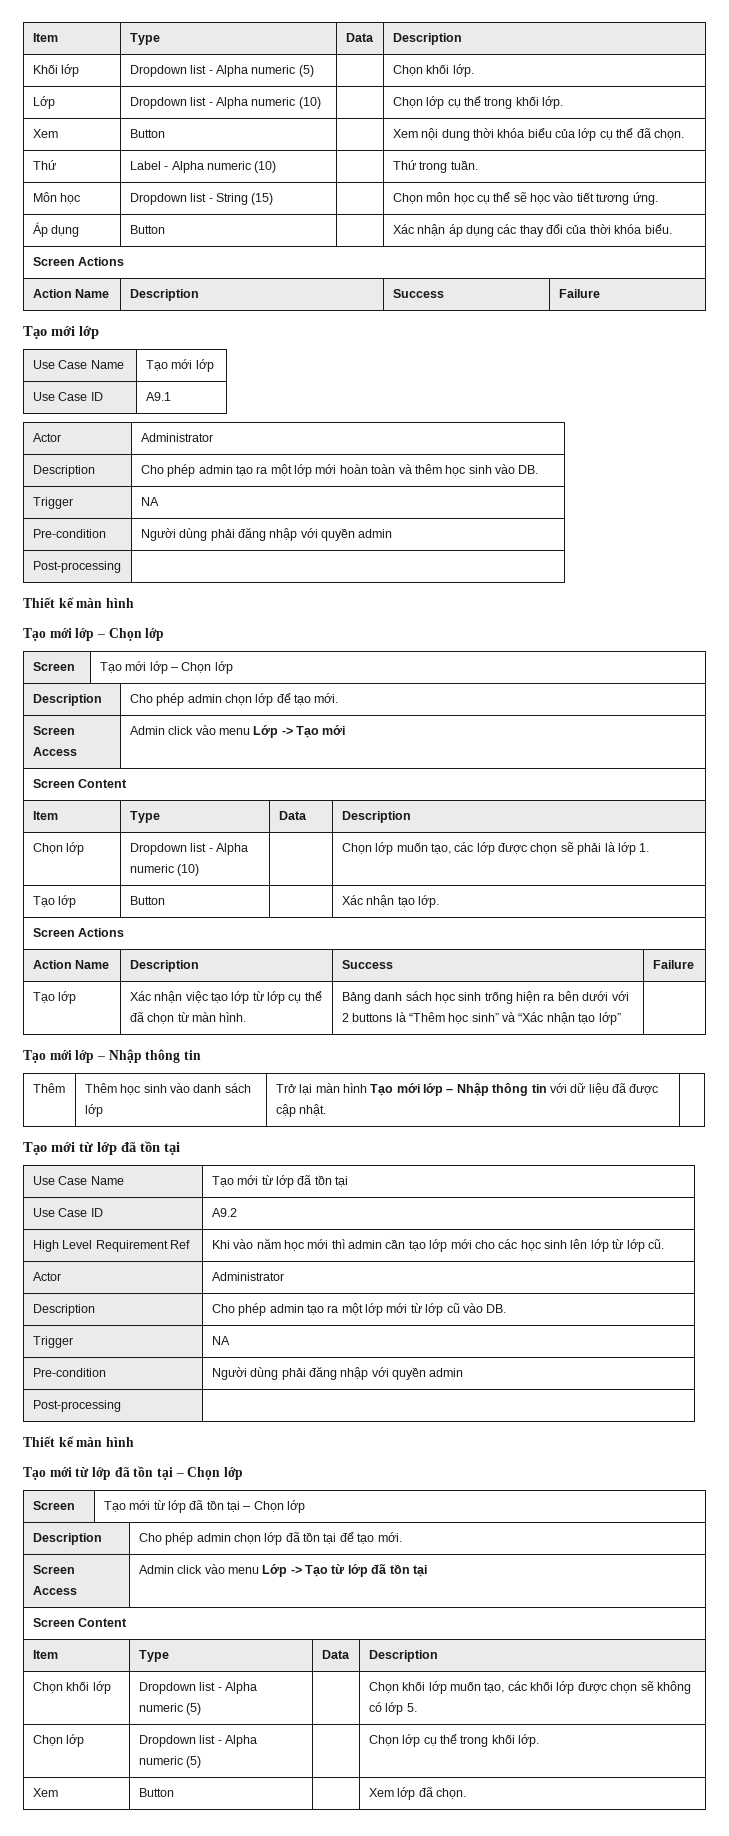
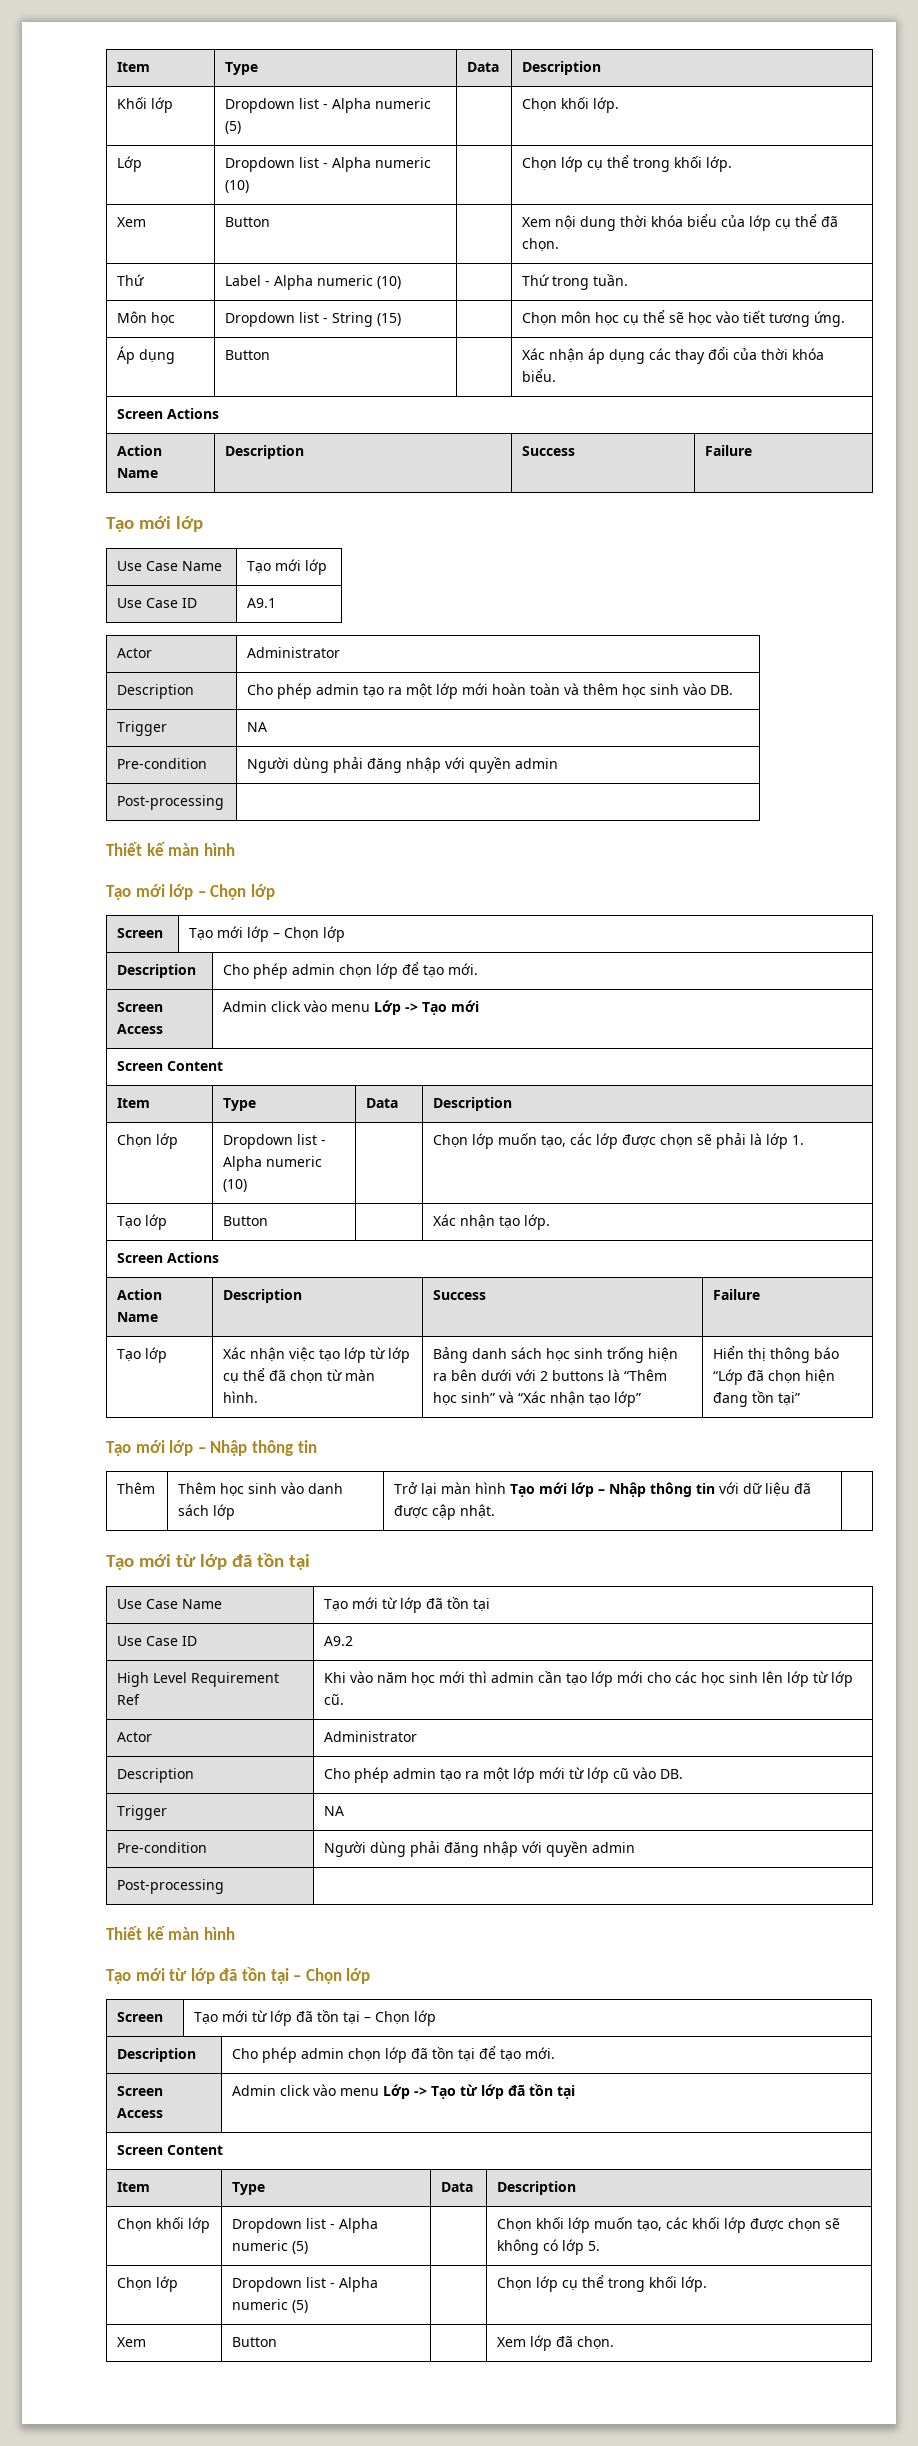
+ Hiển thị thông báo “Lớp đã chọn hiện đang tồn tại”

